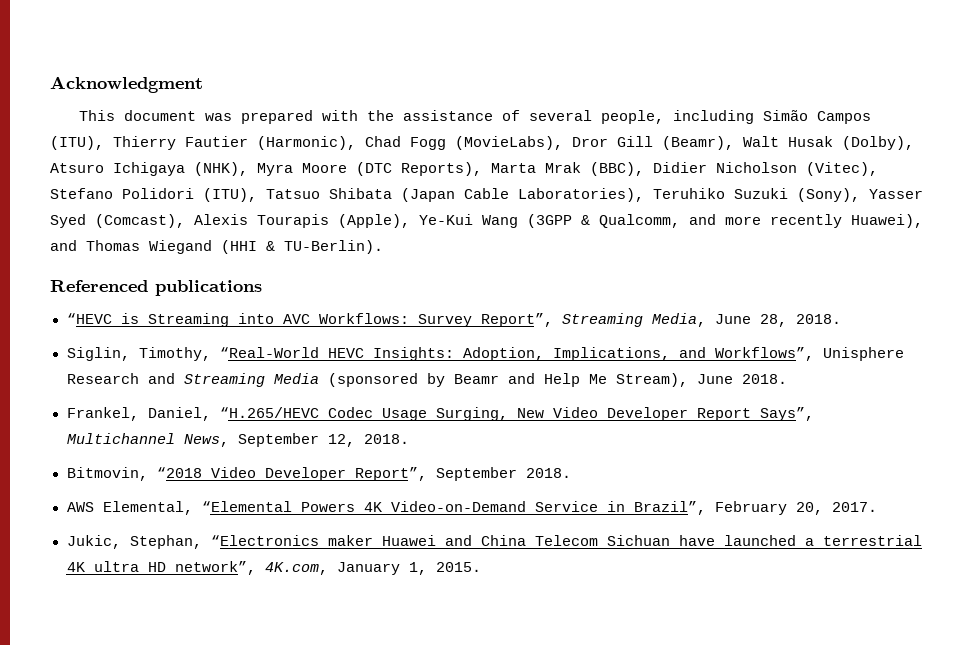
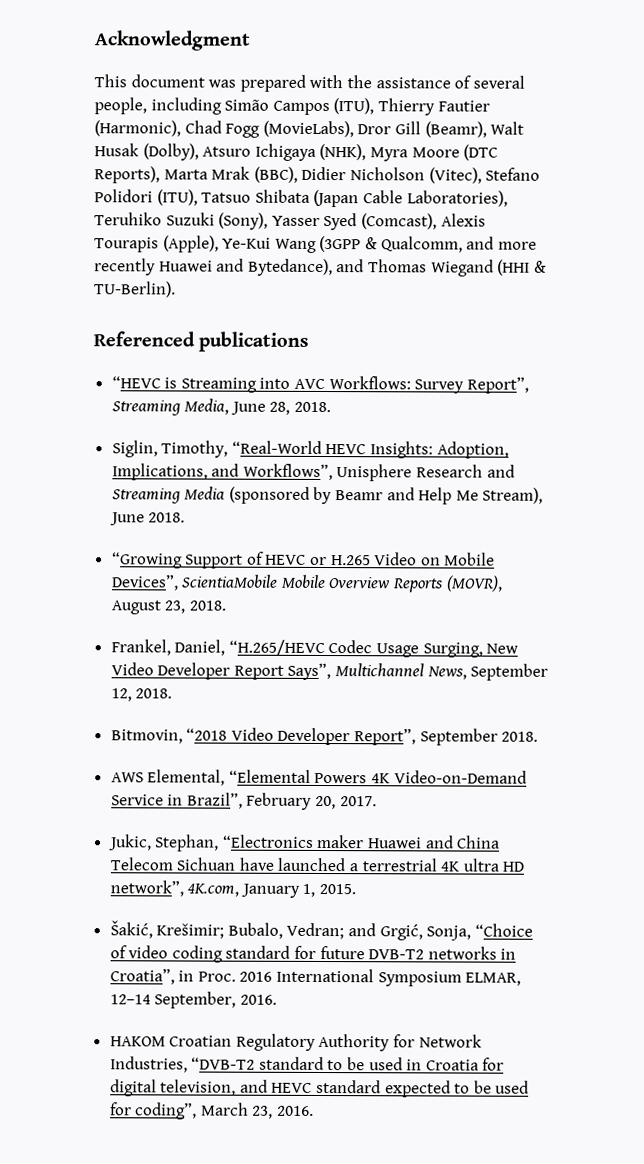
- This document was prepared with the assistance of several people, including Simão Campos (ITU), Thierry Fautier (Harmonic), Chad Fogg (MovieLabs), Dror Gill (Beamr), Walt Husak (Dolby), Atsuro Ichigaya (NHK), Myra Moore (DTC Reports), Marta Mrak (BBC), Didier Nicholson (Vitec), Stefano Polidori (ITU), Tatsuo Shibata (Japan Cable Laboratories), Teruhiko Suzuki (Sony), Yasser Syed (Comcast), Alexis Tourapis (Apple), Ye-Kui Wang (3GPP & Qualcomm, and more recently Huawei), and Thomas Wiegand (HHI & TU-Berlin).
+ This document was prepared with the assistance of several people, including Simão Campos (ITU), Thierry Fautier (Harmonic), Chad Fogg (MovieLabs), Dror Gill (Beamr), Walt Husak (Dolby), Atsuro Ichigaya (NHK), Myra Moore (DTC Reports), Marta Mrak (BBC), Didier Nicholson (Vitec), Stefano Polidori (ITU), Tatsuo Shibata (Japan Cable Laboratories), Teruhiko Suzuki (Sony), Yasser Syed (Comcast), Alexis Tourapis (Apple), Ye-Kui Wang (3GPP & Qualcomm, and more recently Huawei and Bytedance), and Thomas Wiegand (HHI & TU-Berlin).
+ “Growing Support of HEVC or H.265 Video on Mobile Devices”, ScientiaMobile Mobile Overview Reports (MOVR), August 23, 2018.
+ Šakić, Krešimir; Bubalo, Vedran; and Grgić, Sonja, “Choice of video coding standard for future DVB-T2 networks in Croatia”, in Proc. 2016 International Symposium ELMAR, 12–14 September, 2016.
+ HAKOM Croatian Regulatory Authority for Network Industries, “DVB-T2 standard to be used in Croatia for digital television, and HEVC standard expected to be used for coding”, March 23, 2016.

